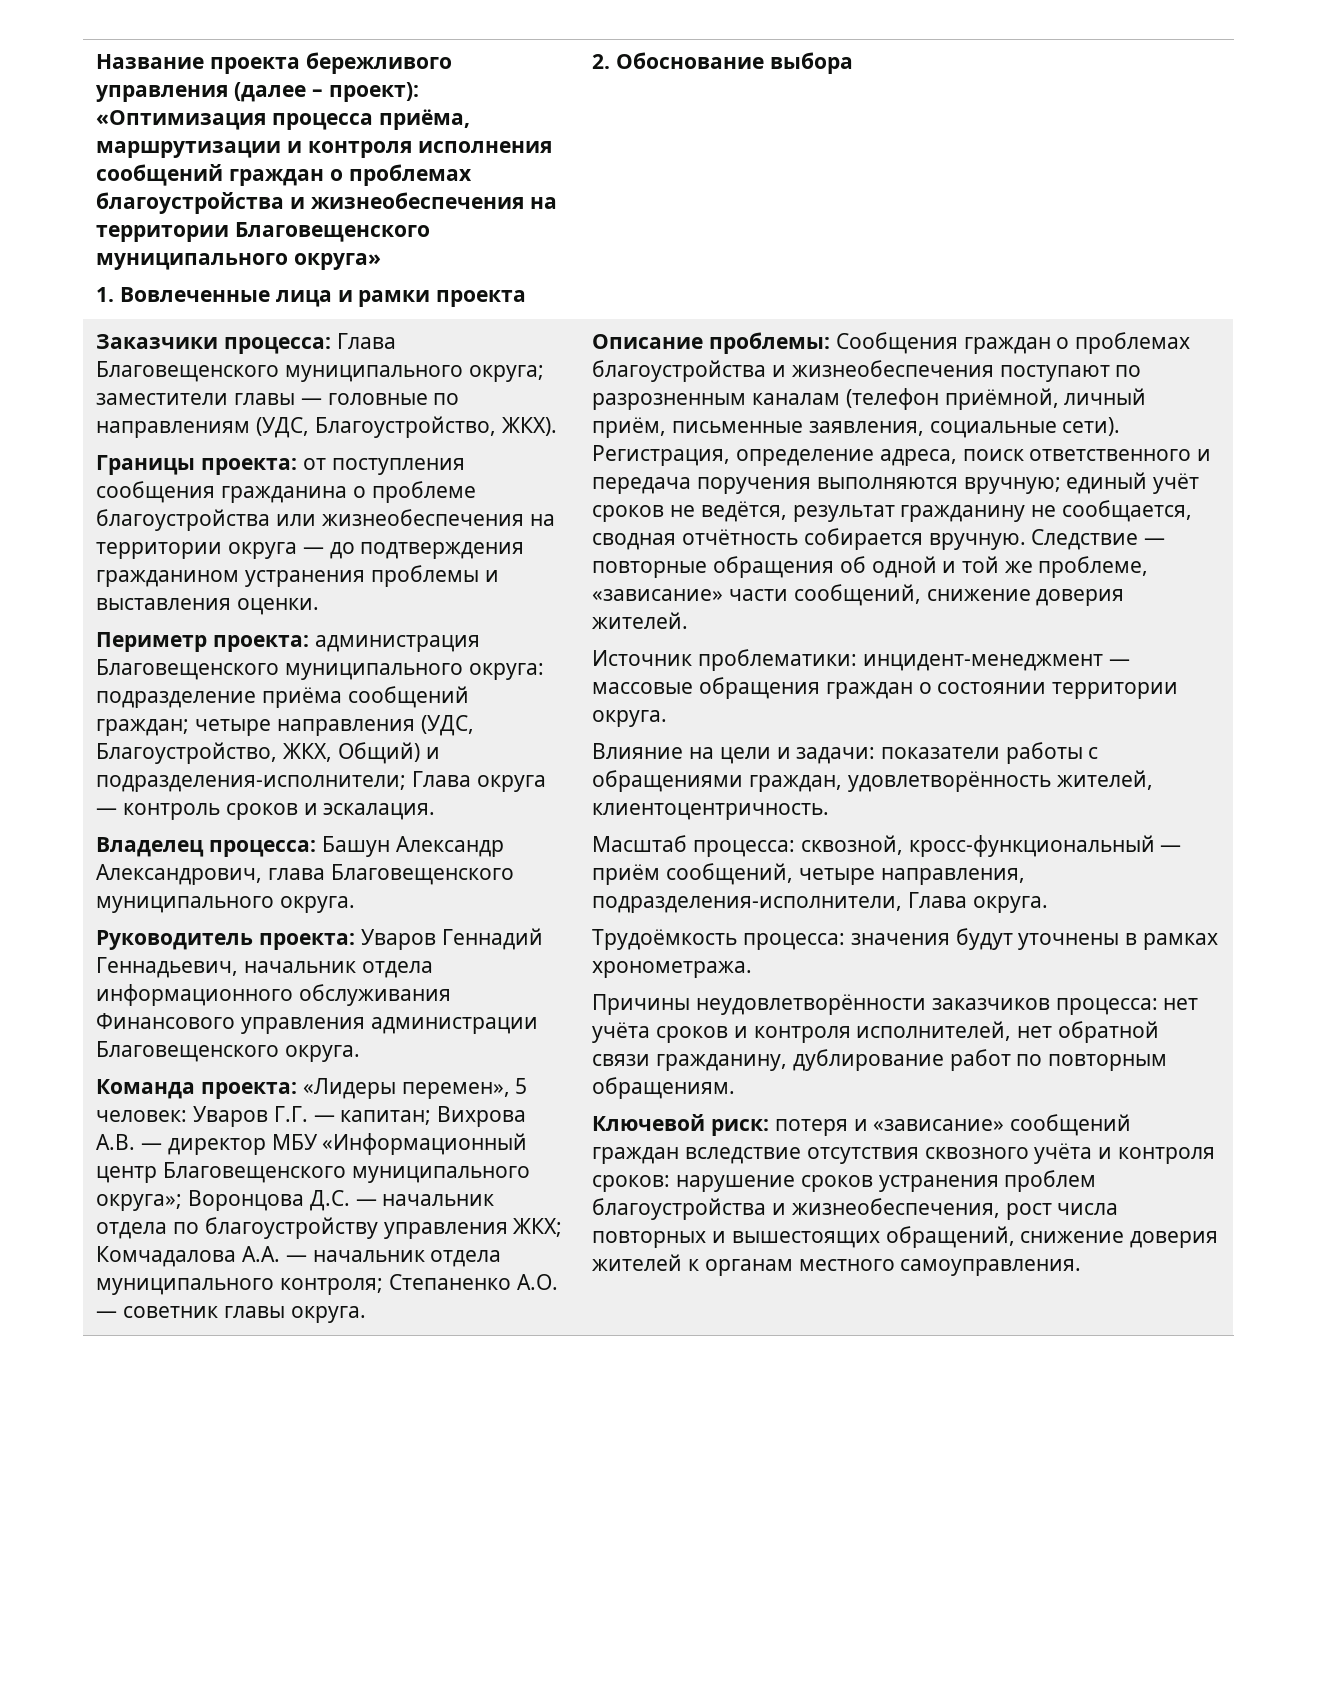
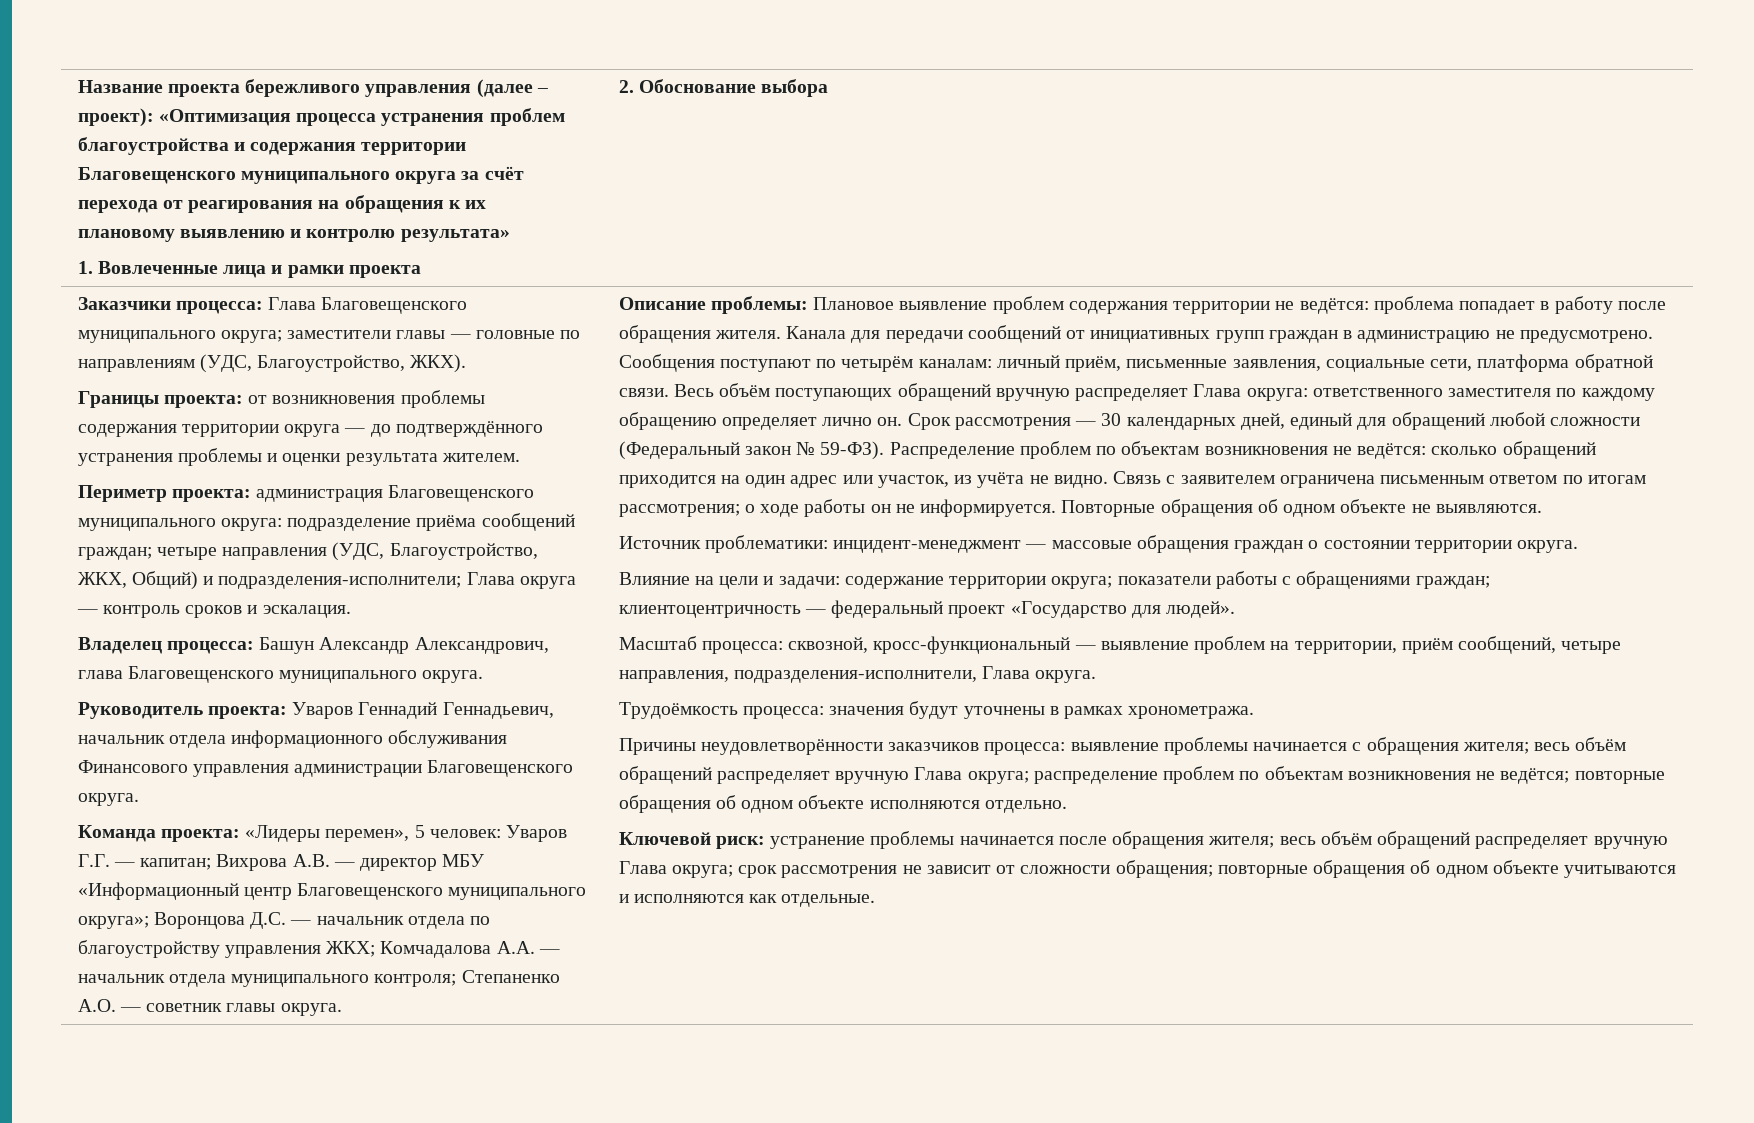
- Название проекта бережливого управления (далее – проект): «Оптимизация процесса приёма, маршрутизации и контроля исполнения сообщений граждан о проблемах благоустройства и жизнеобеспечения на территории Благовещенского муниципального округа»
+ Название проекта бережливого управления (далее – проект): «Оптимизация процесса устранения проблем благоустройства и содержания территории Благовещенского муниципального округа за счёт перехода от реагирования на обращения к их плановому выявлению и контролю результата»
- Границы проекта: от поступления сообщения гражданина о проблеме благоустройства или жизнеобеспечения на территории округа — до подтверждения гражданином устранения проблемы и выставления оценки.
+ Границы проекта: от возникновения проблемы содержания территории округа — до подтверждённого устранения проблемы и оценки результата жителем.
- Описание проблемы: Сообщения граждан о проблемах благоустройства и жизнеобеспечения поступают по разрозненным каналам (телефон приёмной, личный приём, письменные заявления, социальные сети). Регистрация, определение адреса, поиск ответственного и передача поручения выполняются вручную; единый учёт сроков не ведётся, результат гражданину не сообщается, сводная отчётность собирается вручную. Следствие — повторные обращения об одной и той же проблеме, «зависание» части сообщений, снижение доверия жителей.
+ Описание проблемы: Плановое выявление проблем содержания территории не ведётся: проблема попадает в работу после обращения жителя. Канала для передачи сообщений от инициативных групп граждан в администрацию не предусмотрено. Сообщения поступают по четырём каналам: личный приём, письменные заявления, социальные сети, платформа обратной связи. Весь объём поступающих обращений вручную распределяет Глава округа: ответственного заместителя по каждому обращению определяет лично он. Срок рассмотрения — 30 календарных дней, единый для обращений любой сложности (Федеральный закон № 59-ФЗ). Распределение проблем по объектам возникновения не ведётся: сколько обращений приходится на один адрес или участок, из учёта не видно. Связь с заявителем ограничена письменным ответом по итогам рассмотрения; о ходе работы он не информируется. Повторные обращения об одном объекте не выявляются.
- Влияние на цели и задачи: показатели работы с обращениями граждан, удовлетворённость жителей, клиентоцентричность.
+ Влияние на цели и задачи: содержание территории округа; показатели работы с обращениями граждан; клиентоцентричность — федеральный проект «Государство для людей».
- Масштаб процесса: сквозной, кросс-функциональный — приём сообщений, четыре направления, подразделения-исполнители, Глава округа.
+ Масштаб процесса: сквозной, кросс-функциональный — выявление проблем на территории, приём сообщений, четыре направления, подразделения-исполнители, Глава округа.
- Причины неудовлетворённости заказчиков процесса: нет учёта сроков и контроля исполнителей, нет обратной связи гражданину, дублирование работ по повторным обращениям.
- Ключевой риск: потеря и «зависание» сообщений граждан вследствие отсутствия сквозного учёта и контроля сроков: нарушение сроков устранения проблем благоустройства и жизнеобеспечения, рост числа повторных и вышестоящих обращений, снижение доверия жителей к органам местного самоуправления.
+ Причины неудовлетворённости заказчиков процесса: выявление проблемы начинается с обращения жителя; весь объём обращений распределяет вручную Глава округа; распределение проблем по объектам возникновения не ведётся; повторные обращения об одном объекте исполняются отдельно.
+ Ключевой риск: устранение проблемы начинается после обращения жителя; весь объём обращений распределяет вручную Глава округа; срок рассмотрения не зависит от сложности обращения; повторные обращения об одном объекте учитываются и исполняются как отдельные.

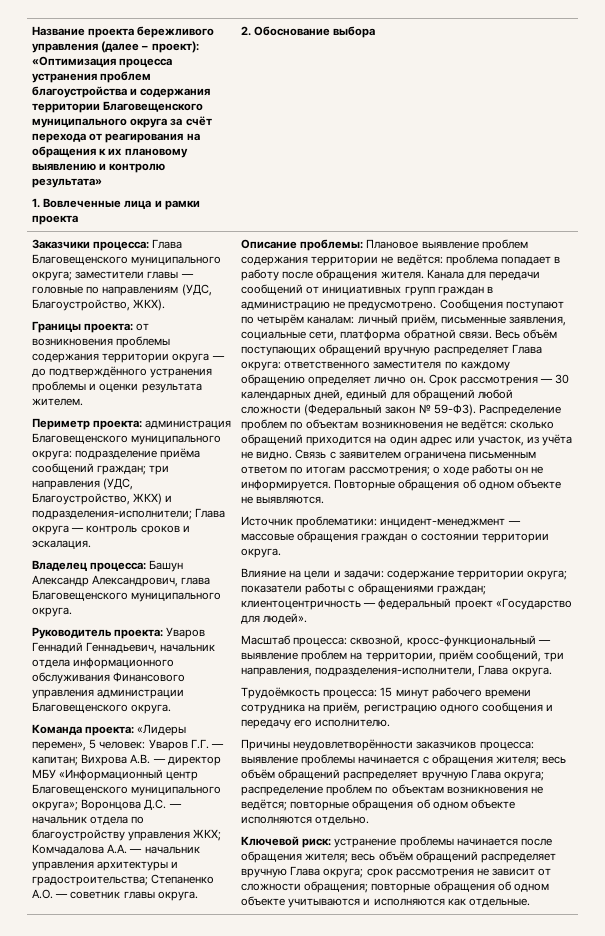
- Периметр проекта: администрация Благовещенского муниципального округа: подразделение приёма сообщений граждан; четыре направления (УДС, Благоустройство, ЖКХ, Общий) и подразделения-исполнители; Глава округа — контроль сроков и эскалация.
+ Периметр проекта: администрация Благовещенского муниципального округа: подразделение приёма сообщений граждан; три направления (УДС, Благоустройство, ЖКХ) и подразделения-исполнители; Глава округа — контроль сроков и эскалация.
- Команда проекта: «Лидеры перемен», 5 человек: Уваров Г.Г. — капитан; Вихрова А.В. — директор МБУ «Информационный центр Благовещенского муниципального округа»; Воронцова Д.С. — начальник отдела по благоустройству управления ЖКХ; Комчадалова А.А. — начальник отдела муниципального контроля; Степаненко А.О. — советник главы округа.
+ Команда проекта: «Лидеры перемен», 5 человек: Уваров Г.Г. — капитан; Вихрова А.В. — директор МБУ «Информационный центр Благовещенского муниципального округа»; Воронцова Д.С. — начальник отдела по благоустройству управления ЖКХ; Комчадалова А.А. — начальник управления архитектуры и градостроительства; Степаненко А.О. — советник главы округа.
- Масштаб процесса: сквозной, кросс-функциональный — выявление проблем на территории, приём сообщений, четыре направления, подразделения-исполнители, Глава округа.
+ Масштаб процесса: сквозной, кросс-функциональный — выявление проблем на территории, приём сообщений, три направления, подразделения-исполнители, Глава округа.
- Трудоёмкость процесса: значения будут уточнены в рамках хронометража.
+ Трудоёмкость процесса: 15 минут рабочего времени сотрудника на приём, регистрацию одного сообщения и передачу его исполнителю.

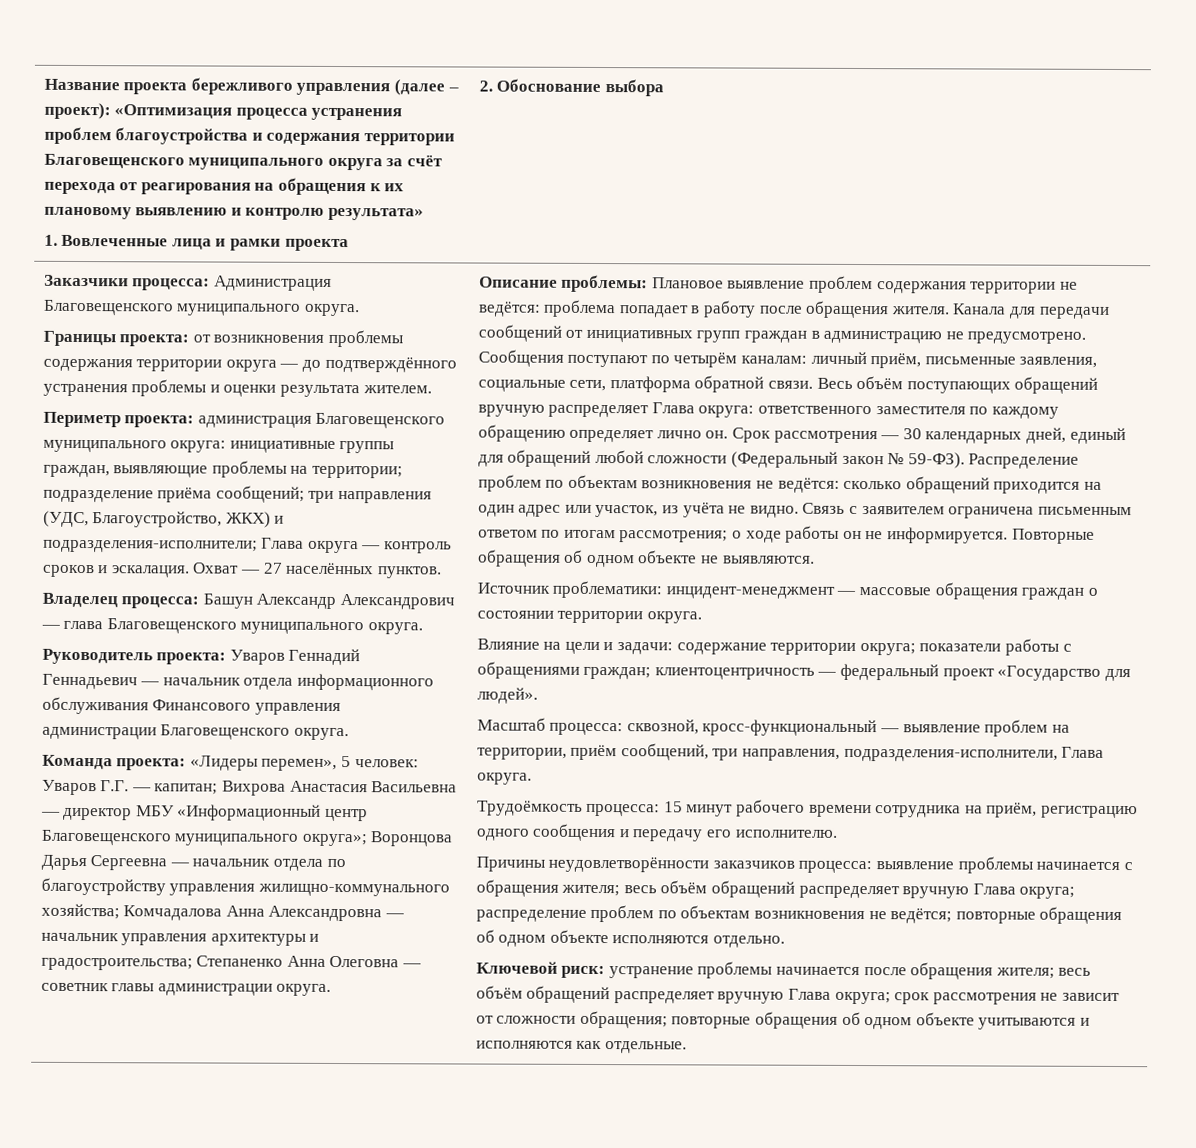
- Заказчики процесса: Глава Благовещенского муниципального округа; заместители главы — головные по направлениям (УДС, Благоустройство, ЖКХ).
+ Заказчики процесса: Администрация Благовещенского муниципального округа.
- Периметр проекта: администрация Благовещенского муниципального округа: подразделение приёма сообщений граждан; три направления (УДС, Благоустройство, ЖКХ) и подразделения-исполнители; Глава округа — контроль сроков и эскалация.
+ Периметр проекта: администрация Благовещенского муниципального округа: инициативные группы граждан, выявляющие проблемы на территории; подразделение приёма сообщений; три направления (УДС, Благоустройство, ЖКХ) и подразделения-исполнители; Глава округа — контроль сроков и эскалация. Охват — 27 населённых пунктов.
- Владелец процесса: Башун Александр Александрович, глава Благовещенского муниципального округа.
+ Владелец процесса: Башун Александр Александрович — глава Благовещенского муниципального округа.
- Руководитель проекта: Уваров Геннадий Геннадьевич, начальник отдела информационного обслуживания Финансового управления администрации Благовещенского округа.
+ Руководитель проекта: Уваров Геннадий Геннадьевич — начальник отдела информационного обслуживания Финансового управления администрации Благовещенского округа.
- Команда проекта: «Лидеры перемен», 5 человек: Уваров Г.Г. — капитан; Вихрова А.В. — директор МБУ «Информационный центр Благовещенского муниципального округа»; Воронцова Д.С. — начальник отдела по благоустройству управления ЖКХ; Комчадалова А.А. — начальник управления архитектуры и градостроительства; Степаненко А.О. — советник главы округа.
+ Команда проекта: «Лидеры перемен», 5 человек: Уваров Г.Г. — капитан; Вихрова Анастасия Васильевна — директор МБУ «Информационный центр Благовещенского муниципального округа»; Воронцова Дарья Сергеевна — начальник отдела по благоустройству управления жилищно-коммунального хозяйства; Комчадалова Анна Александровна — начальник управления архитектуры и градостроительства; Степаненко Анна Олеговна — советник главы администрации округа.

